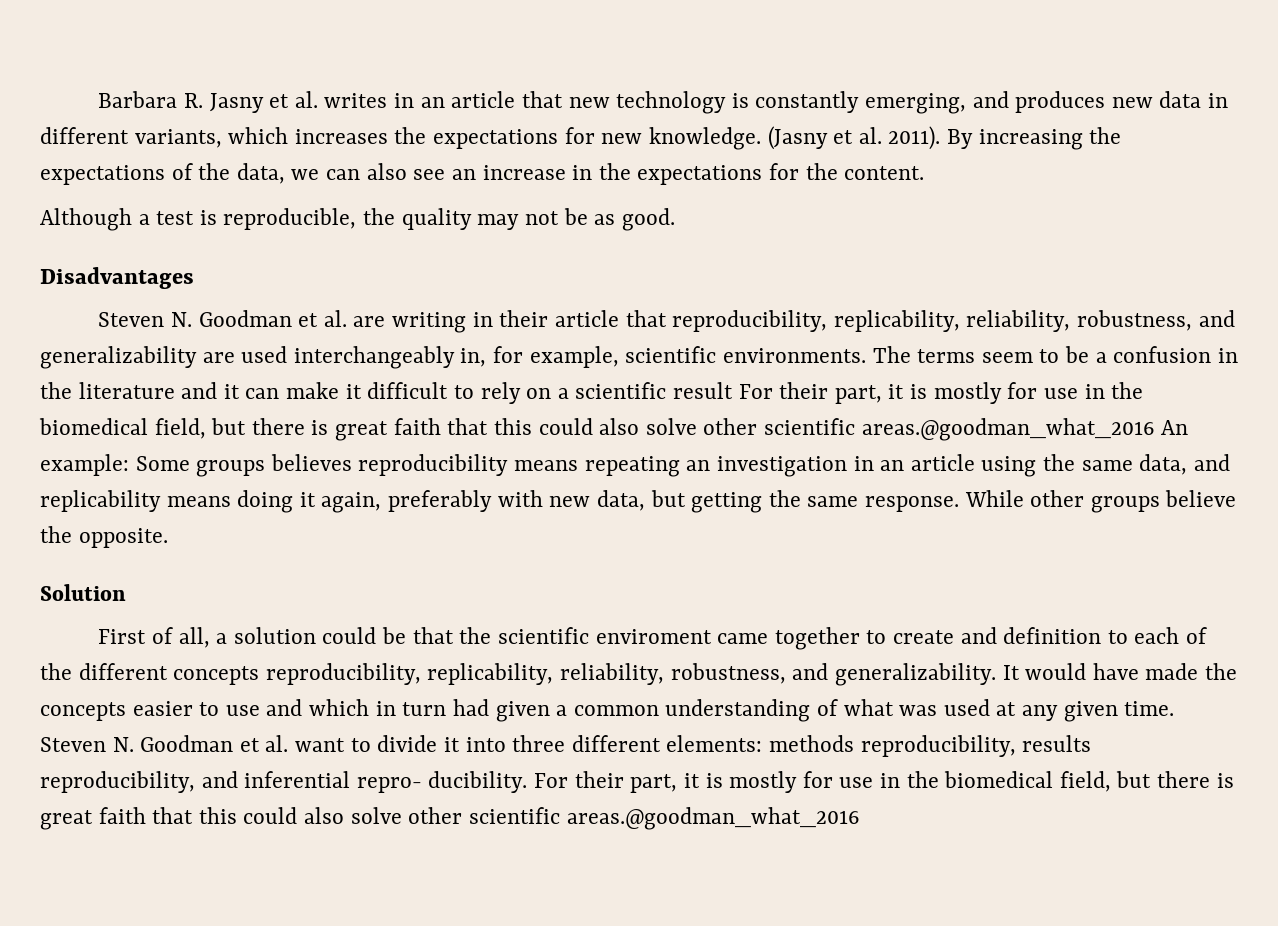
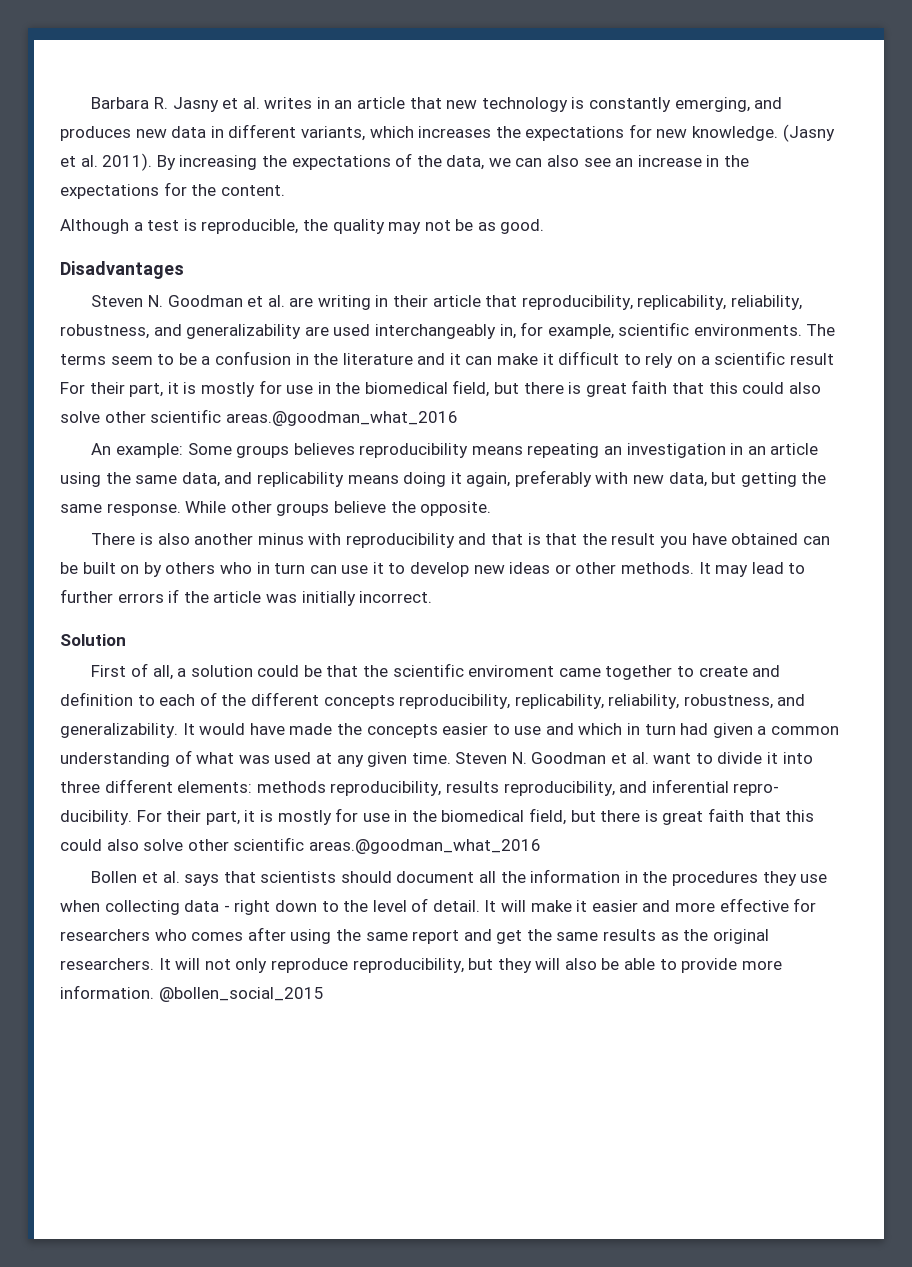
- The terms seem to be a confusion in the literature and it can make it difficult to rely on a scientific result For their part, it is mostly for use in the biomedical field, but there is great faith that this could also solve other scientific areas.@goodman_what_2016 An example:
+ The terms seem to be a confusion in the literature and it can make it difficult to rely on a scientific result For their part, it is mostly for use in the biomedical field, but there is great faith that this could also solve other scientific areas.@goodman_what_2016
+ An example:
+ There is also another minus with reproducibility and that is that the result you have obtained can be built on by others who in turn can use it to develop new ideas or other methods. It may lead to further errors if the article was initially incorrect.
+ Bollen et al. says that scientists should document all the information in the procedures they use when collecting data - right down to the level of detail. It will make it easier and more effective for researchers who comes after using the same report and get the same results as the original researchers. It will not only reproduce reproducibility, but they will also be able to provide more information. @bollen_social_2015

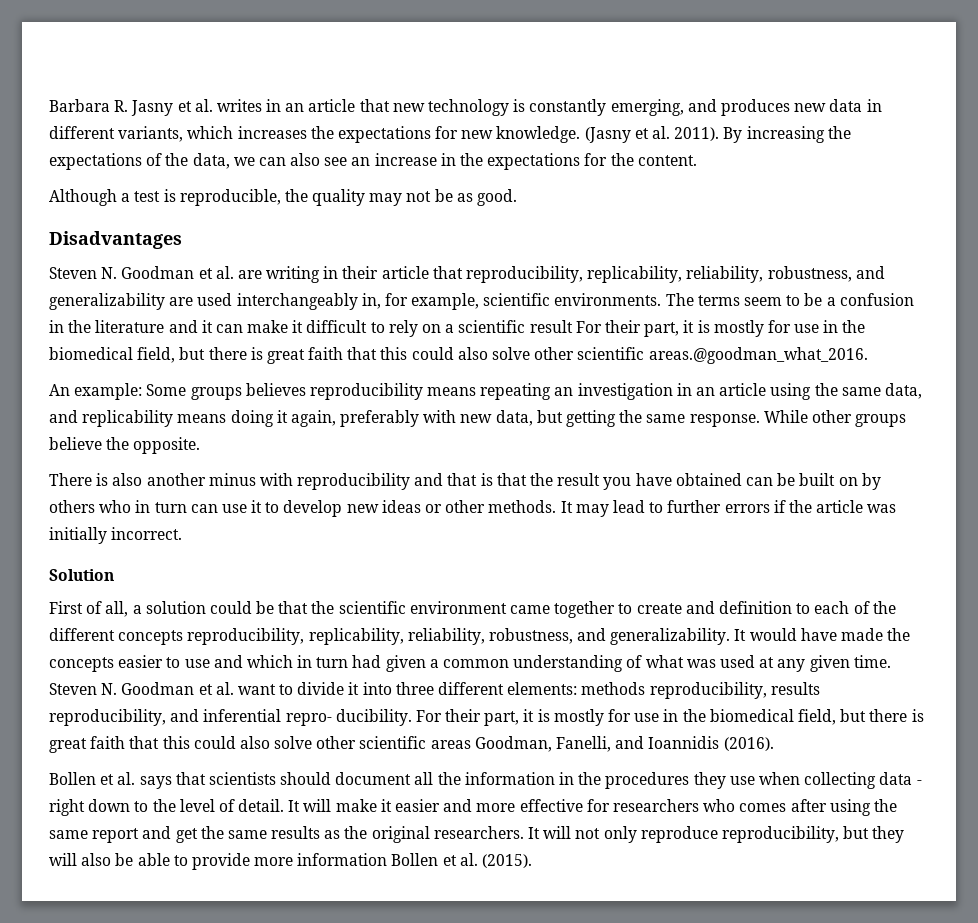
- The terms seem to be a confusion in the literature and it can make it difficult to rely on a scientific result For their part, it is mostly for use in the biomedical field, but there is great faith that this could also solve other scientific areas.@goodman_what_2016
+ The terms seem to be a confusion in the literature and it can make it difficult to rely on a scientific result For their part, it is mostly for use in the biomedical field, but there is great faith that this could also solve other scientific areas.@goodman_what_2016.
- First of all, a solution could be that the scientific enviroment came together to create and definition to each of the different concepts reproducibility, replicability, reliability, robustness, and generalizability.
+ First of all, a solution could be that the scientific environment came together to create and definition to each of the different concepts reproducibility, replicability, reliability, robustness, and generalizability.
- Steven N. Goodman et al. want to divide it into three different elements: methods reproducibility, results reproducibility, and inferential repro- ducibility. For their part, it is mostly for use in the biomedical field, but there is great faith that this could also solve other scientific areas.@goodman_what_2016
+ Steven N. Goodman et al. want to divide it into three different elements: methods reproducibility, results reproducibility, and inferential repro- ducibility. For their part, it is mostly for use in the biomedical field, but there is great faith that this could also solve other scientific areas Goodman, Fanelli, and Ioannidis (2016).
- It will not only reproduce reproducibility, but they will also be able to provide more information. @bollen_social_2015
+ It will not only reproduce reproducibility, but they will also be able to provide more information Bollen et al. (2015).

